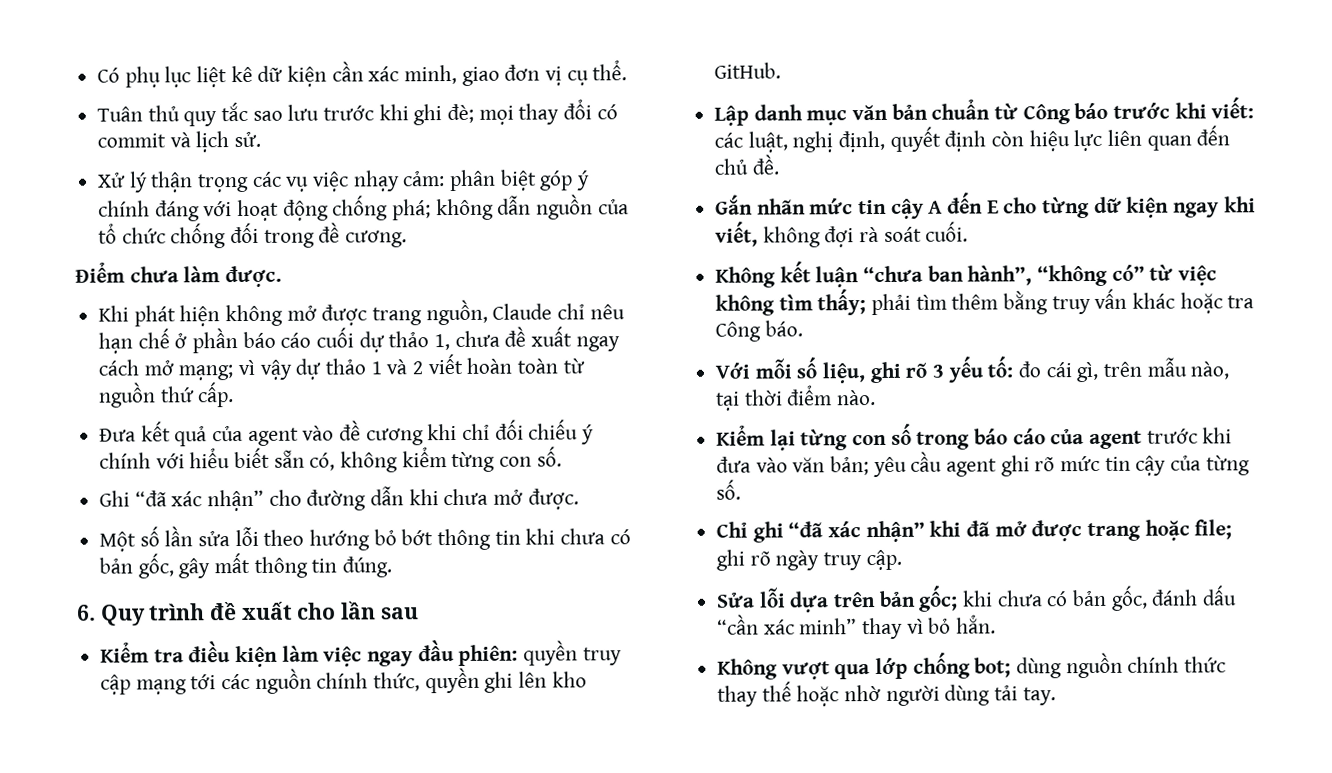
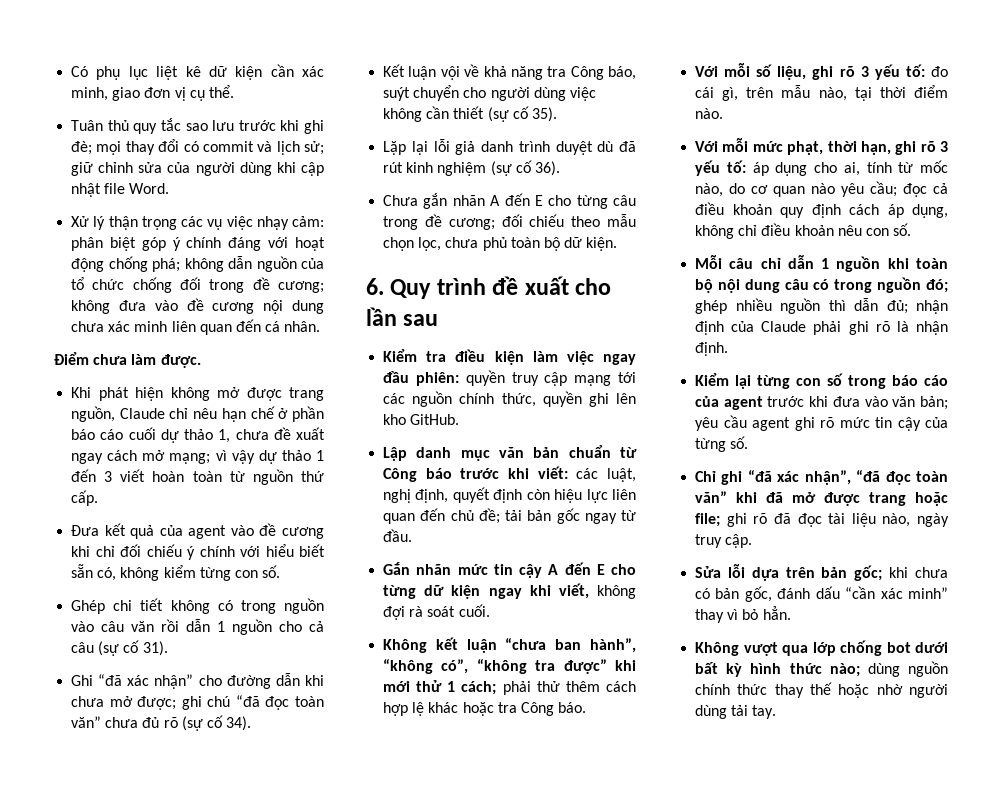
- Tuân thủ quy tắc sao lưu trước khi ghi đè; mọi thay đổi có commit và lịch sử.
+ Tuân thủ quy tắc sao lưu trước khi ghi đè; mọi thay đổi có commit và lịch sử; giữ chỉnh sửa của người dùng khi cập nhật file Word.
- Xử lý thận trọng các vụ việc nhạy cảm: phân biệt góp ý chính đáng với hoạt động chống phá; không dẫn nguồn của tổ chức chống đối trong đề cương.
+ Xử lý thận trọng các vụ việc nhạy cảm: phân biệt góp ý chính đáng với hoạt động chống phá; không dẫn nguồn của tổ chức chống đối trong đề cương; không đưa vào đề cương nội dung chưa xác minh liên quan đến cá nhân.
- Khi phát hiện không mở được trang nguồn, Claude chỉ nêu hạn chế ở phần báo cáo cuối dự thảo 1, chưa đề xuất ngay cách mở mạng; vì vậy dự thảo 1 và 2 viết hoàn toàn từ nguồn thứ cấp.
+ Khi phát hiện không mở được trang nguồn, Claude chỉ nêu hạn chế ở phần báo cáo cuối dự thảo 1, chưa đề xuất ngay cách mở mạng; vì vậy dự thảo 1 đến 3 viết hoàn toàn từ nguồn thứ cấp.
+ Ghép chi tiết không có trong nguồn vào câu văn rồi dẫn 1 nguồn cho cả câu (sự cố 31).
- Ghi “đã xác nhận” cho đường dẫn khi chưa mở được.
- Một số lần sửa lỗi theo hướng bỏ bớt thông tin khi chưa có bản gốc, gây mất thông tin đúng.
+ Ghi “đã xác nhận” cho đường dẫn khi chưa mở được; ghi chú “đã đọc toàn văn” chưa đủ rõ (sự cố 34).
+ Kết luận vội về khả năng tra Công báo, suýt chuyển cho người dùng việc không cần thiết (sự cố 35).
+ Lặp lại lỗi giả danh trình duyệt dù đã rút kinh nghiệm (sự cố 36).
+ Chưa gắn nhãn A đến E cho từng câu trong đề cương; đối chiếu theo mẫu chọn lọc, chưa phủ toàn bộ dữ kiện.
- Lập danh mục văn bản chuẩn từ Công báo trước khi viết: các luật, nghị định, quyết định còn hiệu lực liên quan đến chủ đề.
+ Lập danh mục văn bản chuẩn từ Công báo trước khi viết: các luật, nghị định, quyết định còn hiệu lực liên quan đến chủ đề; tải bản gốc ngay từ đầu.
- Không kết luận “chưa ban hành”, “không có” từ việc không tìm thấy; phải tìm thêm bằng truy vấn khác hoặc tra Công báo.
+ Không kết luận “chưa ban hành”, “không có”, “không tra được” khi mới thử 1 cách; phải thử thêm cách hợp lệ khác hoặc tra Công báo.
+ Với mỗi mức phạt, thời hạn, ghi rõ 3 yếu tố: áp dụng cho ai, tính từ mốc nào, do cơ quan nào yêu cầu; đọc cả điều khoản quy định cách áp dụng, không chỉ điều khoản nêu con số.
+ Mỗi câu chỉ dẫn 1 nguồn khi toàn bộ nội dung câu có trong nguồn đó; ghép nhiều nguồn thì dẫn đủ; nhận định của Claude phải ghi rõ là nhận định.
- Chỉ ghi “đã xác nhận” khi đã mở được trang hoặc file; ghi rõ ngày truy cập.
+ Chỉ ghi “đã xác nhận”, “đã đọc toàn văn” khi đã mở được trang hoặc file; ghi rõ đã đọc tài liệu nào, ngày truy cập.
- Không vượt qua lớp chống bot; dùng nguồn chính thức thay thế hoặc nhờ người dùng tải tay.
+ Không vượt qua lớp chống bot dưới bất kỳ hình thức nào; dùng nguồn chính thức thay thế hoặc nhờ người dùng tải tay.

